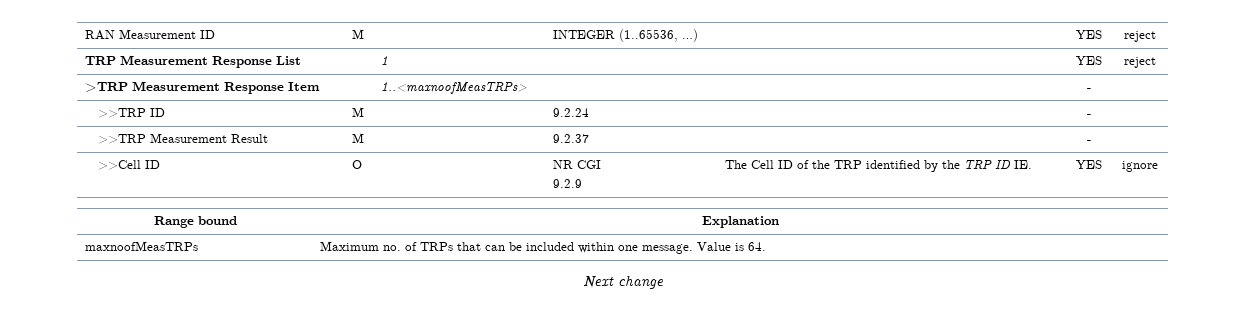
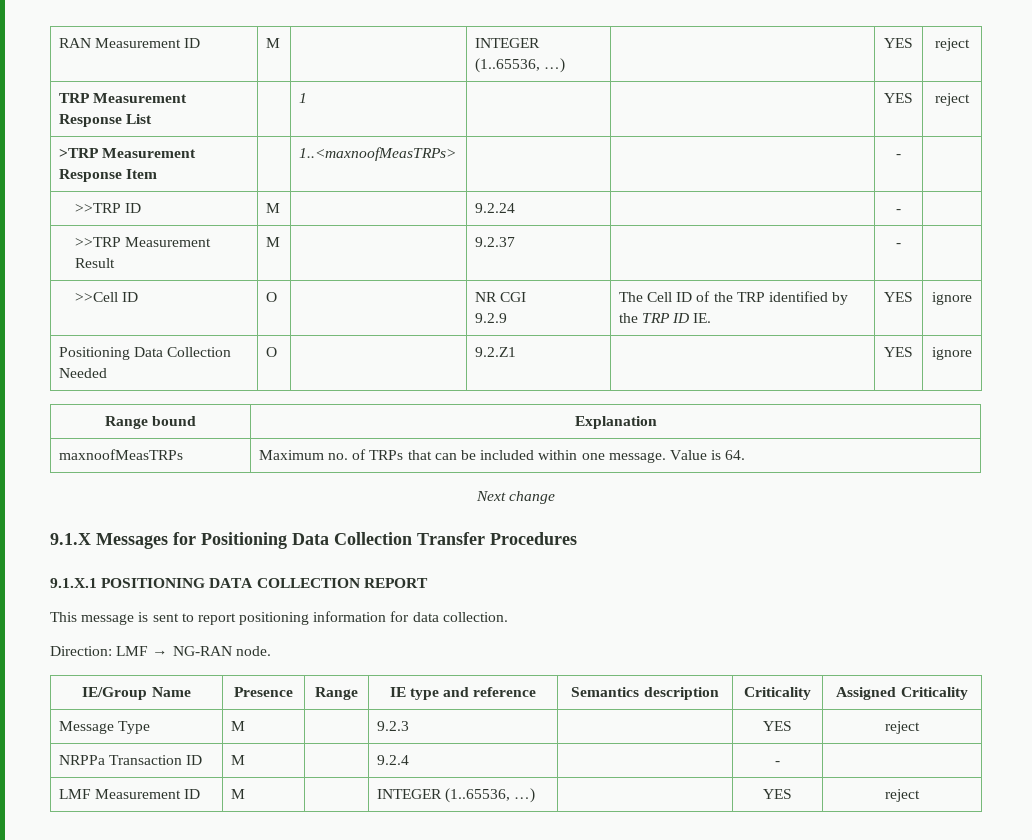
+ Positioning Data Collection Needed | O | | 9.2.Z1 | | YES | ignore
+ 9.1.X Messages for Positioning Data Collection Transfer Procedures
+ 9.1.X.1 POSITIONING DATA COLLECTION REPORT
+ This message is sent to report positioning information for data collection.
+ Direction: LMF → NG-RAN node.
+ IE/Group Name | Presence | Range | IE type and reference | Semantics description | Criticality | Assigned Criticality
+ Message Type | M | | 9.2.3 | | YES | reject
+ NRPPa Transaction ID | M | | 9.2.4 | | - |
+ LMF Measurement ID | M | | INTEGER (1..65536, …) | | YES | reject

